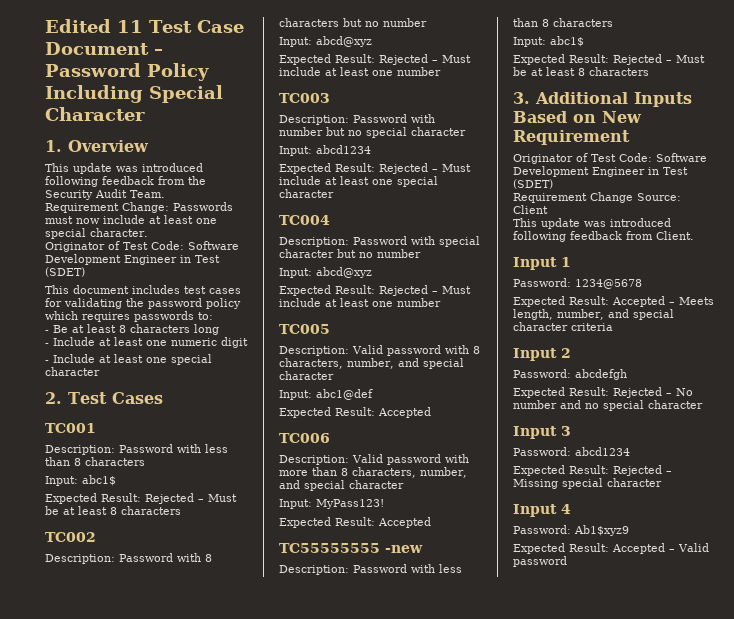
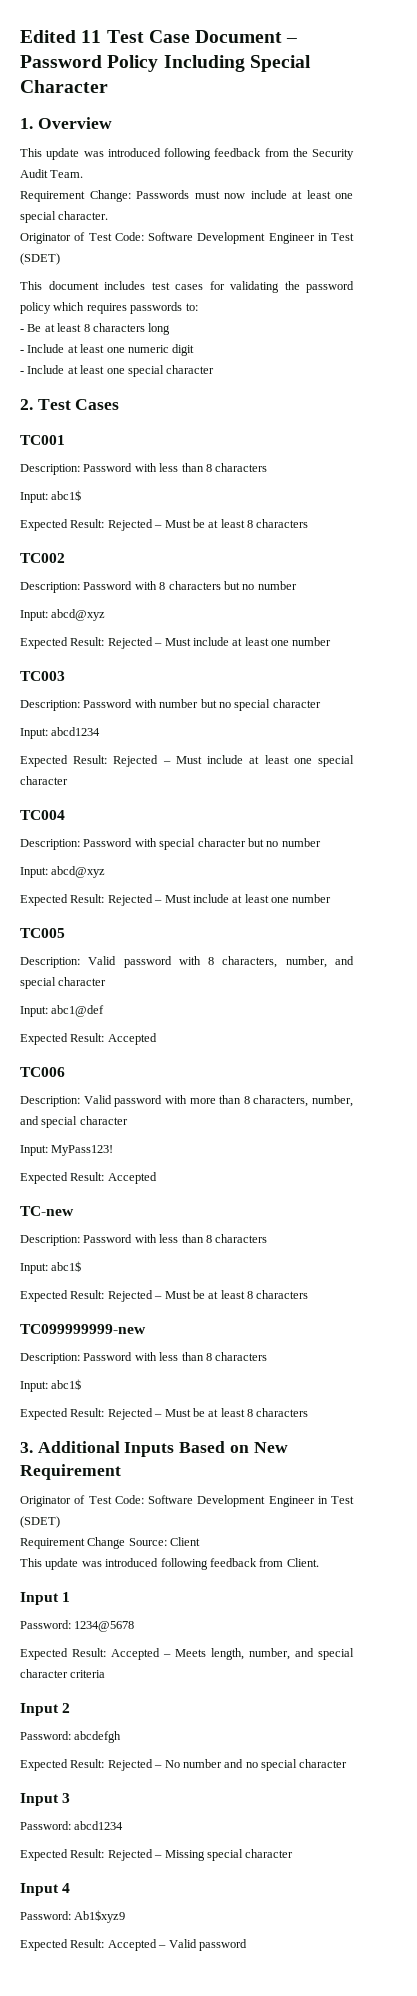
- TC55555555 -new
+ TC-new
+ Description: Password with less than 8 characters
+ Input: abc1$
+ Expected Result: Rejected – Must be at least 8 characters
+ TC099999999-new

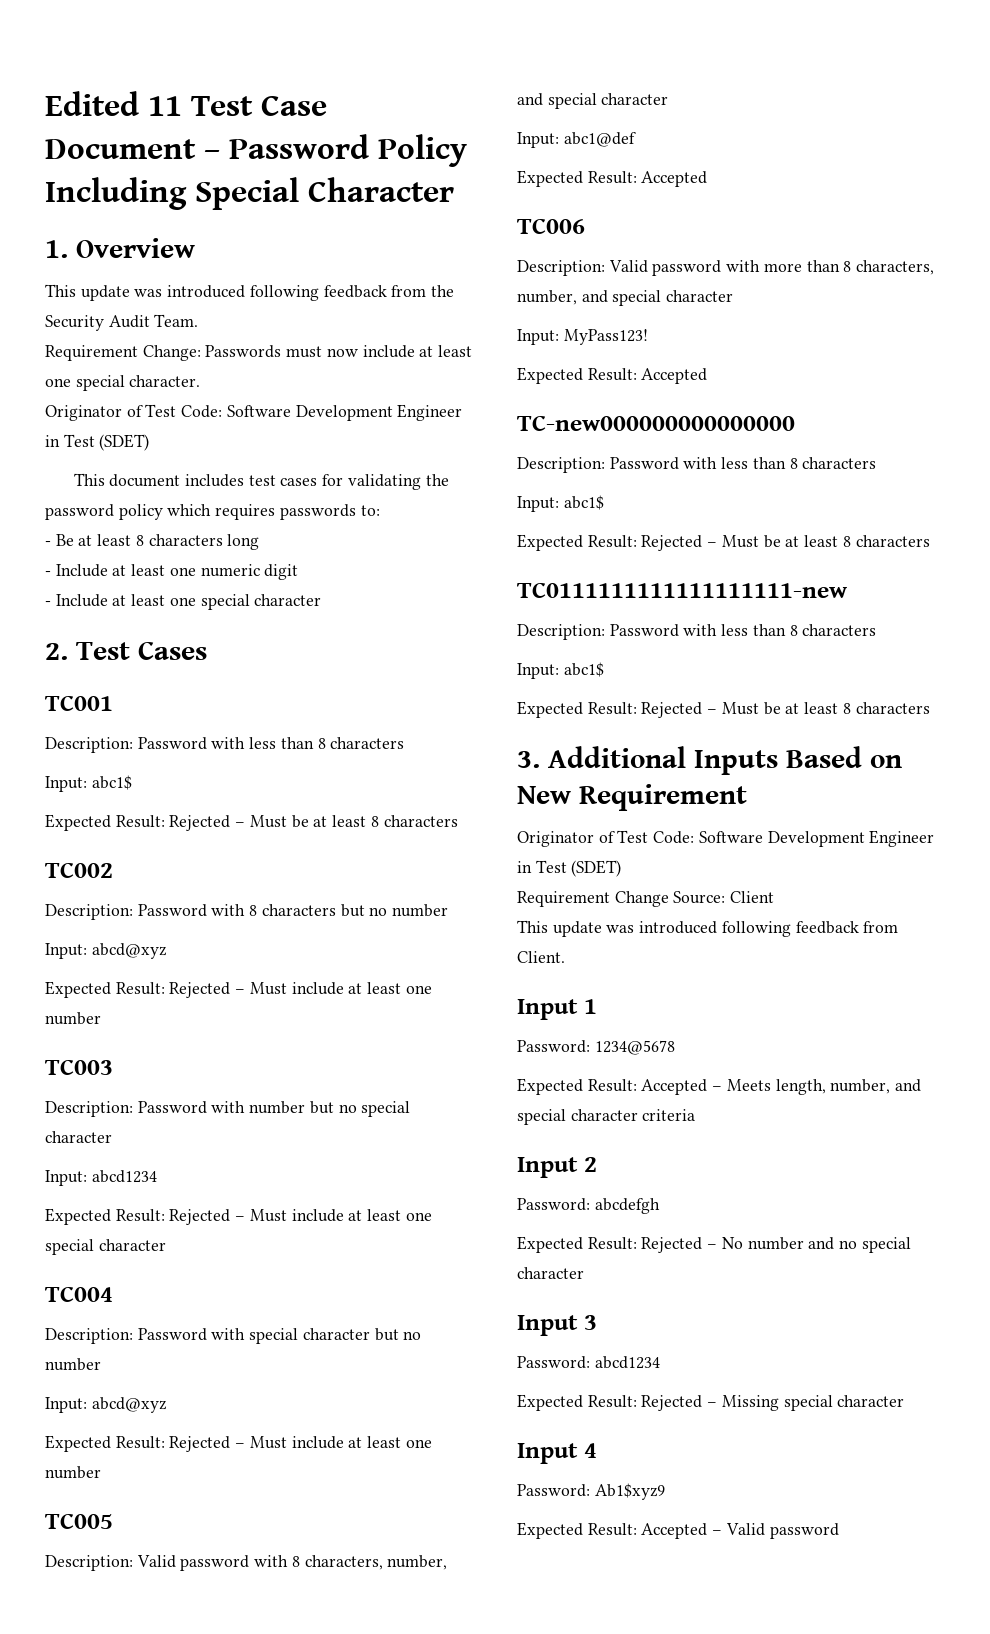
- TC-new
+ TC-new000000000000000
- TC099999999-new
+ TC0111111111111111111-new

